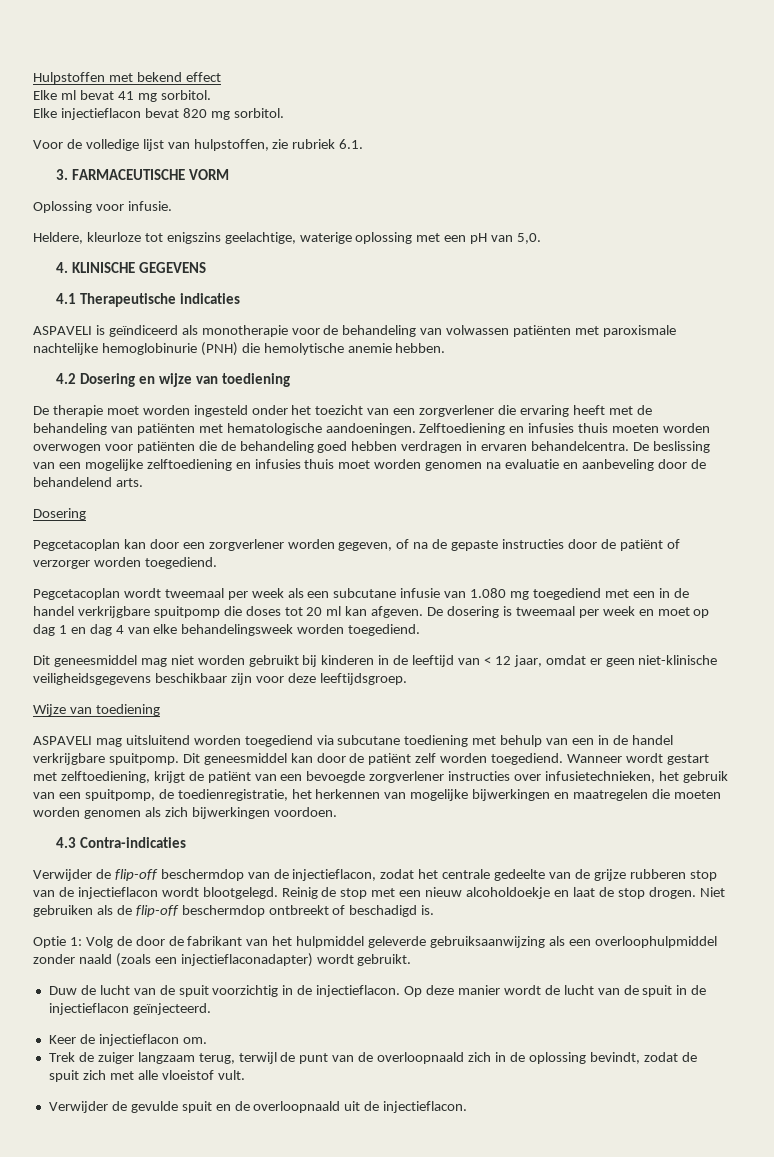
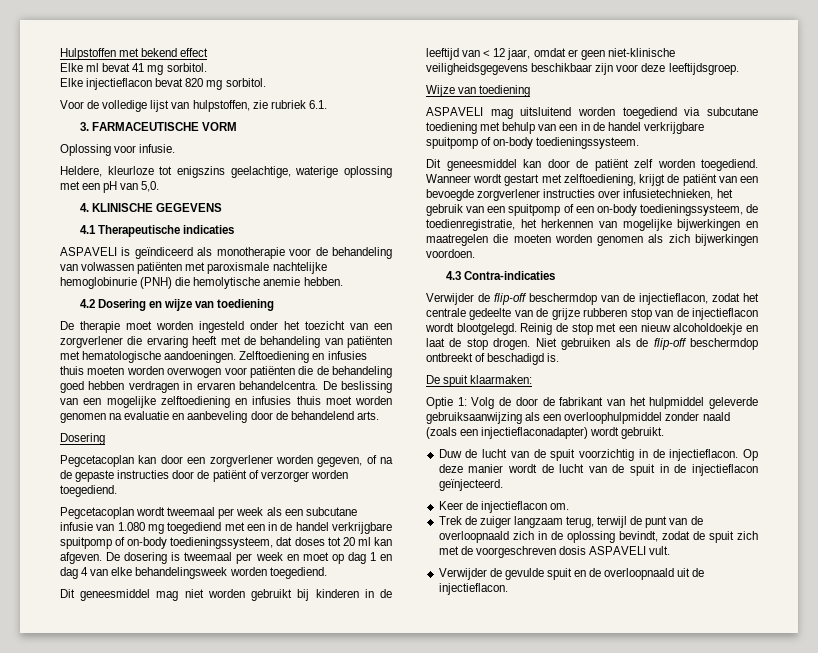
- Pegcetacoplan wordt tweemaal per week als een subcutane infusie van 1.080 mg toegediend met een in de handel verkrijgbare spuitpomp die doses tot 20 ml kan afgeven.
+ Pegcetacoplan wordt tweemaal per week als een subcutane infusie van 1.080 mg toegediend met een in de handel verkrijgbare spuitpomp of on-body toedieningssysteem, dat doses tot 20 ml kan afgeven.
- ASPAVELI mag uitsluitend worden toegediend via subcutane toediening met behulp van een in de handel verkrijgbare spuitpomp. Dit geneesmiddel kan door de patiënt zelf worden toegediend.
+ ASPAVELI mag uitsluitend worden toegediend via subcutane toediening met behulp van een in de handel verkrijgbare spuitpomp of on-body toedieningssysteem.
+ Dit geneesmiddel kan door de patiënt zelf worden toegediend.
- Wanneer wordt gestart met zelftoediening, krijgt de patiënt van een bevoegde zorgverlener instructies over infusietechnieken, het gebruik van een spuitpomp, de toedienregistratie, het herkennen van mogelijke bijwerkingen en maatregelen die moeten worden genomen als zich bijwerkingen voordoen.
+ Wanneer wordt gestart met zelftoediening, krijgt de patiënt van een bevoegde zorgverlener instructies over infusietechnieken, het gebruik van een spuitpomp of een on-body toedieningssysteem, de toedienregistratie, het herkennen van mogelijke bijwerkingen en maatregelen die moeten worden genomen als zich bijwerkingen voordoen.
+ De spuit klaarmaken:
- Trek de zuiger langzaam terug, terwijl de punt van de overloopnaald zich in de oplossing bevindt, zodat de spuit zich met alle vloeistof vult.
+ Trek de zuiger langzaam terug, terwijl de punt van de overloopnaald zich in de oplossing bevindt, zodat de spuit zich met de voorgeschreven dosis ASPAVELI vult.

